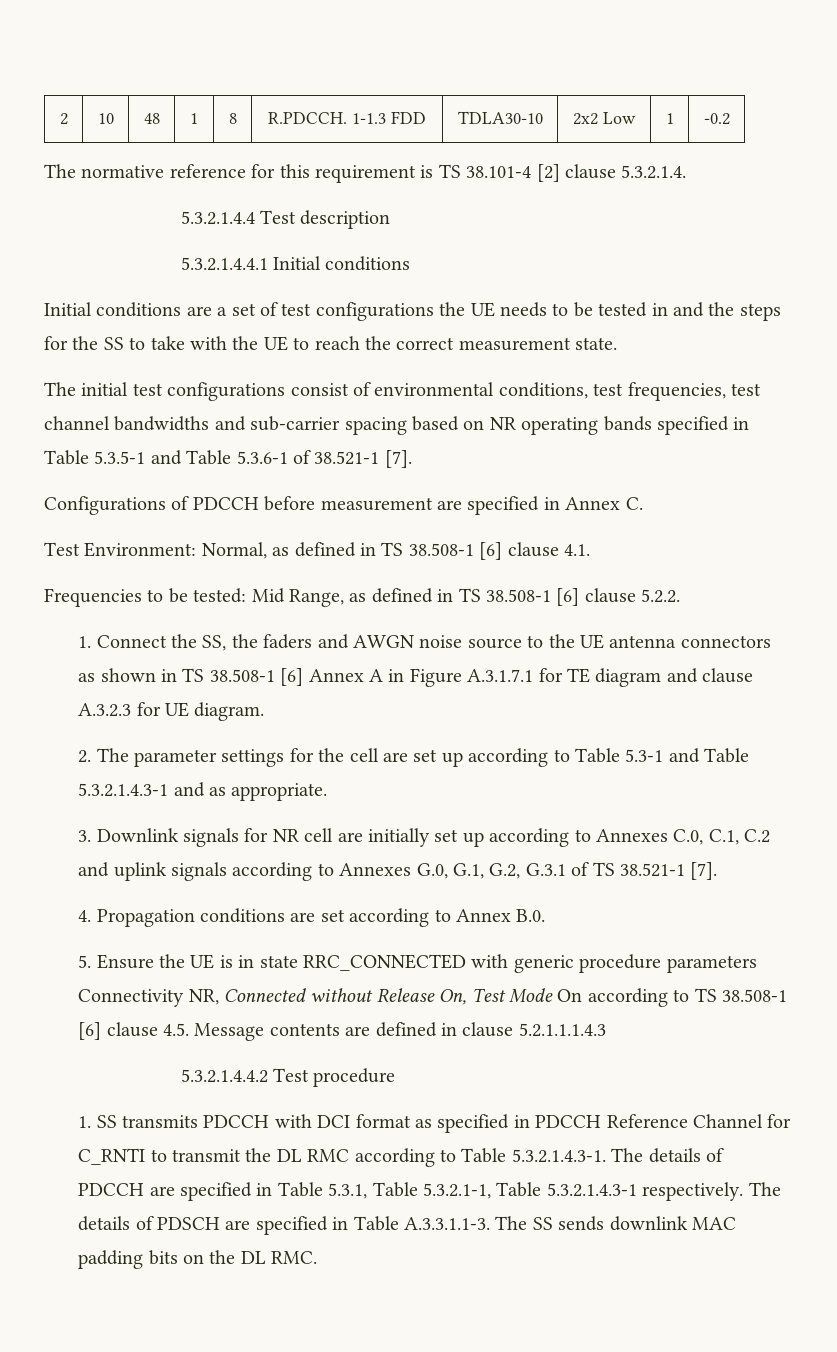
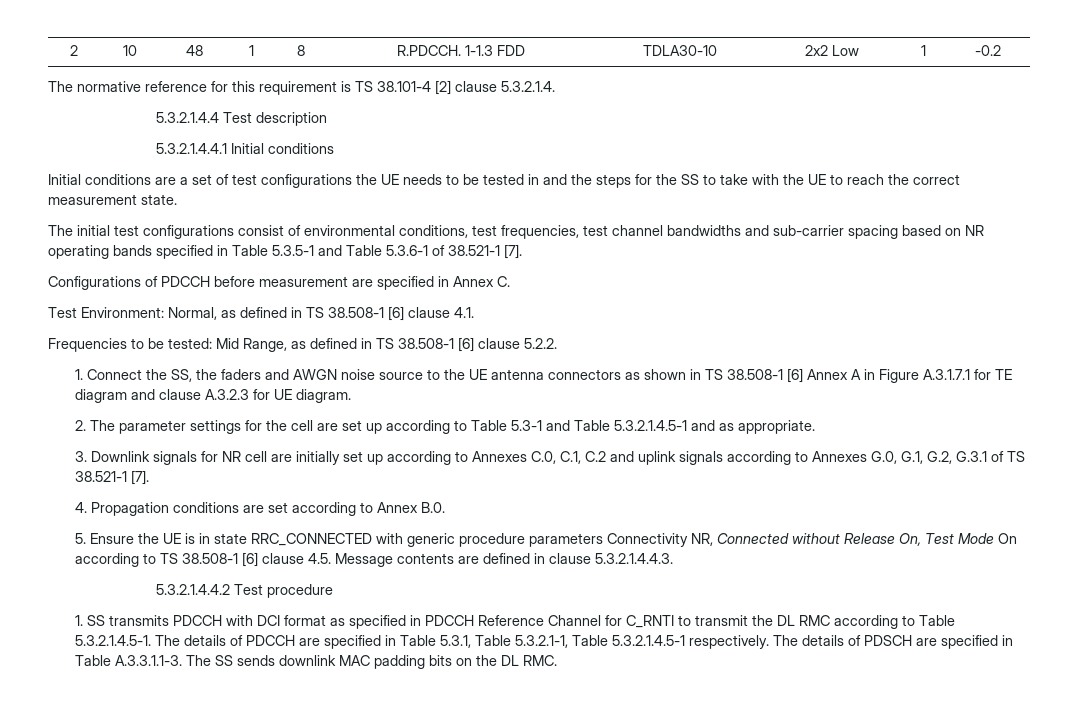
- 2. The parameter settings for the cell are set up according to Table 5.3-1 and Table 5.3.2.1.4.3-1 and as appropriate.
+ 2. The parameter settings for the cell are set up according to Table 5.3-1 and Table 5.3.2.1.4.5-1 and as appropriate.
- 5. Ensure the UE is in state RRC_CONNECTED with generic procedure parameters Connectivity NR, Connected without Release On, Test Mode On according to TS 38.508-1 [6] clause 4.5. Message contents are defined in clause 5.2.1.1.1.4.3
+ 5. Ensure the UE is in state RRC_CONNECTED with generic procedure parameters Connectivity NR, Connected without Release On, Test Mode On according to TS 38.508-1 [6] clause 4.5. Message contents are defined in clause 5.3.2.1.4.4.3.
- 1. SS transmits PDCCH with DCI format as specified in PDCCH Reference Channel for C_RNTI to transmit the DL RMC according to Table 5.3.2.1.4.3-1. The details of PDCCH are specified in Table 5.3.1, Table 5.3.2.1-1, Table 5.3.2.1.4.3-1 respectively.
+ 1. SS transmits PDCCH with DCI format as specified in PDCCH Reference Channel for C_RNTI to transmit the DL RMC according to Table 5.3.2.1.4.5-1. The details of PDCCH are specified in Table 5.3.1, Table 5.3.2.1-1, Table 5.3.2.1.4.5-1 respectively.

